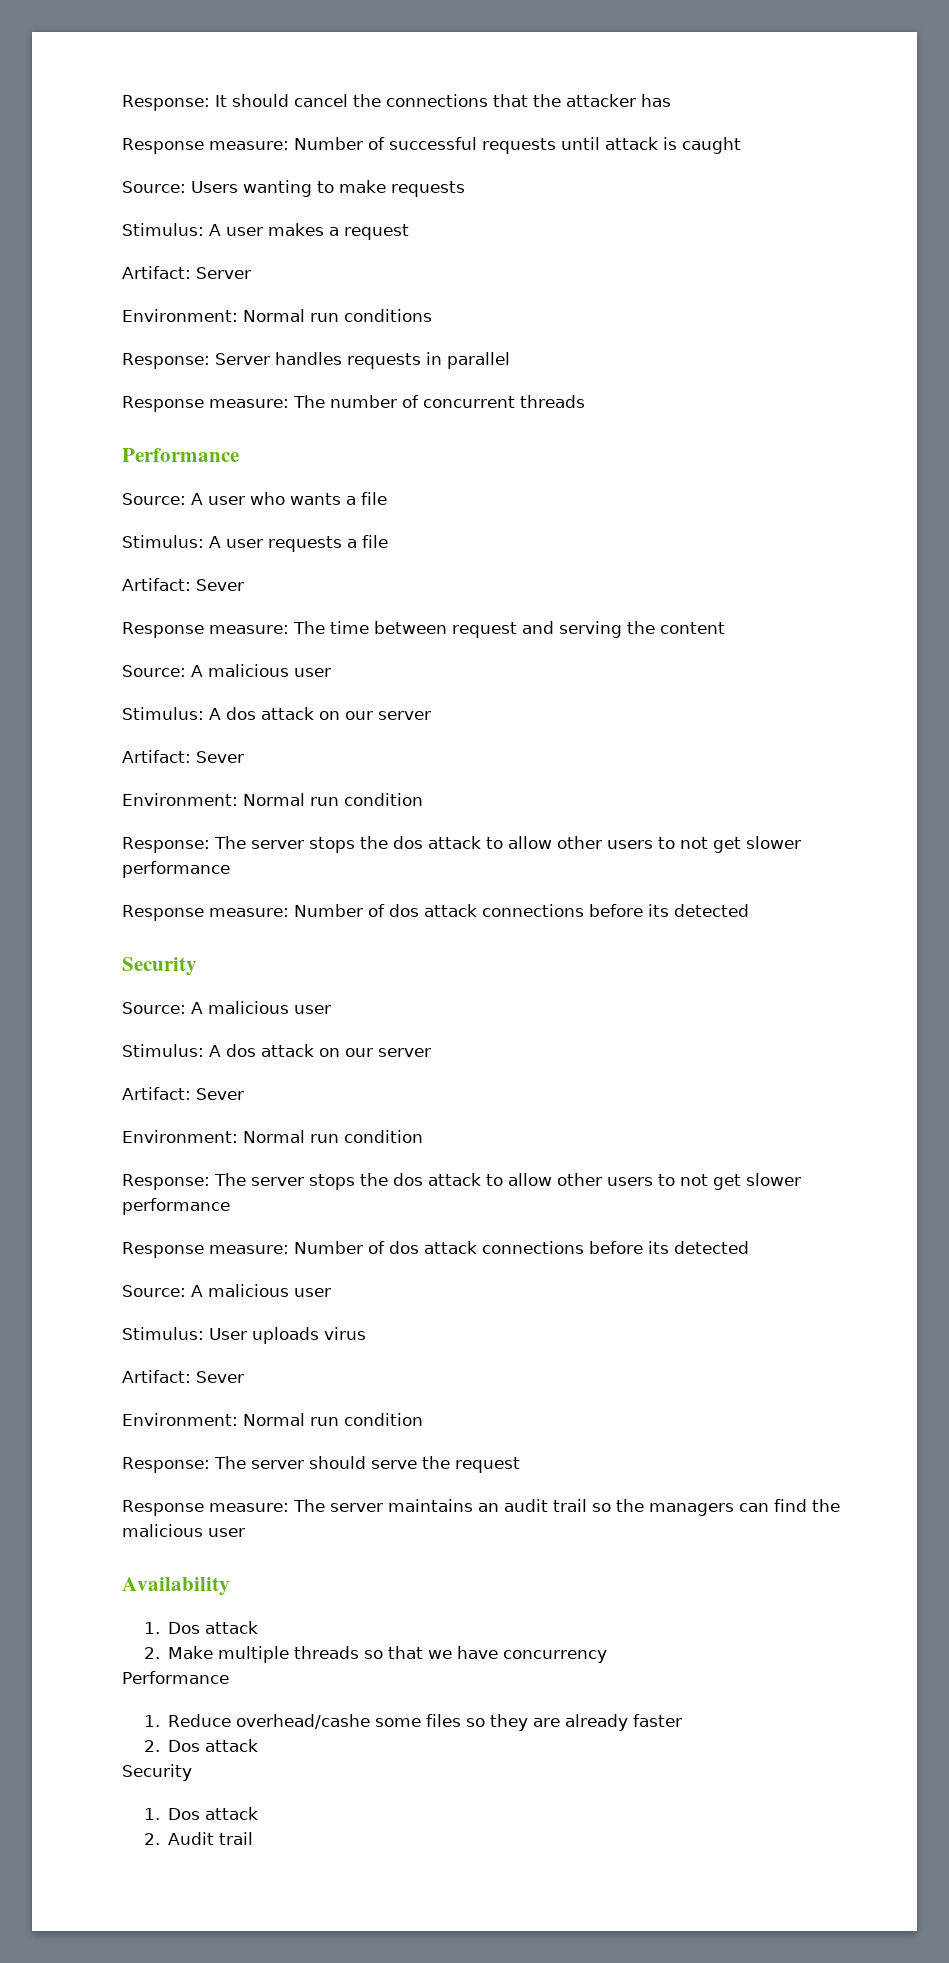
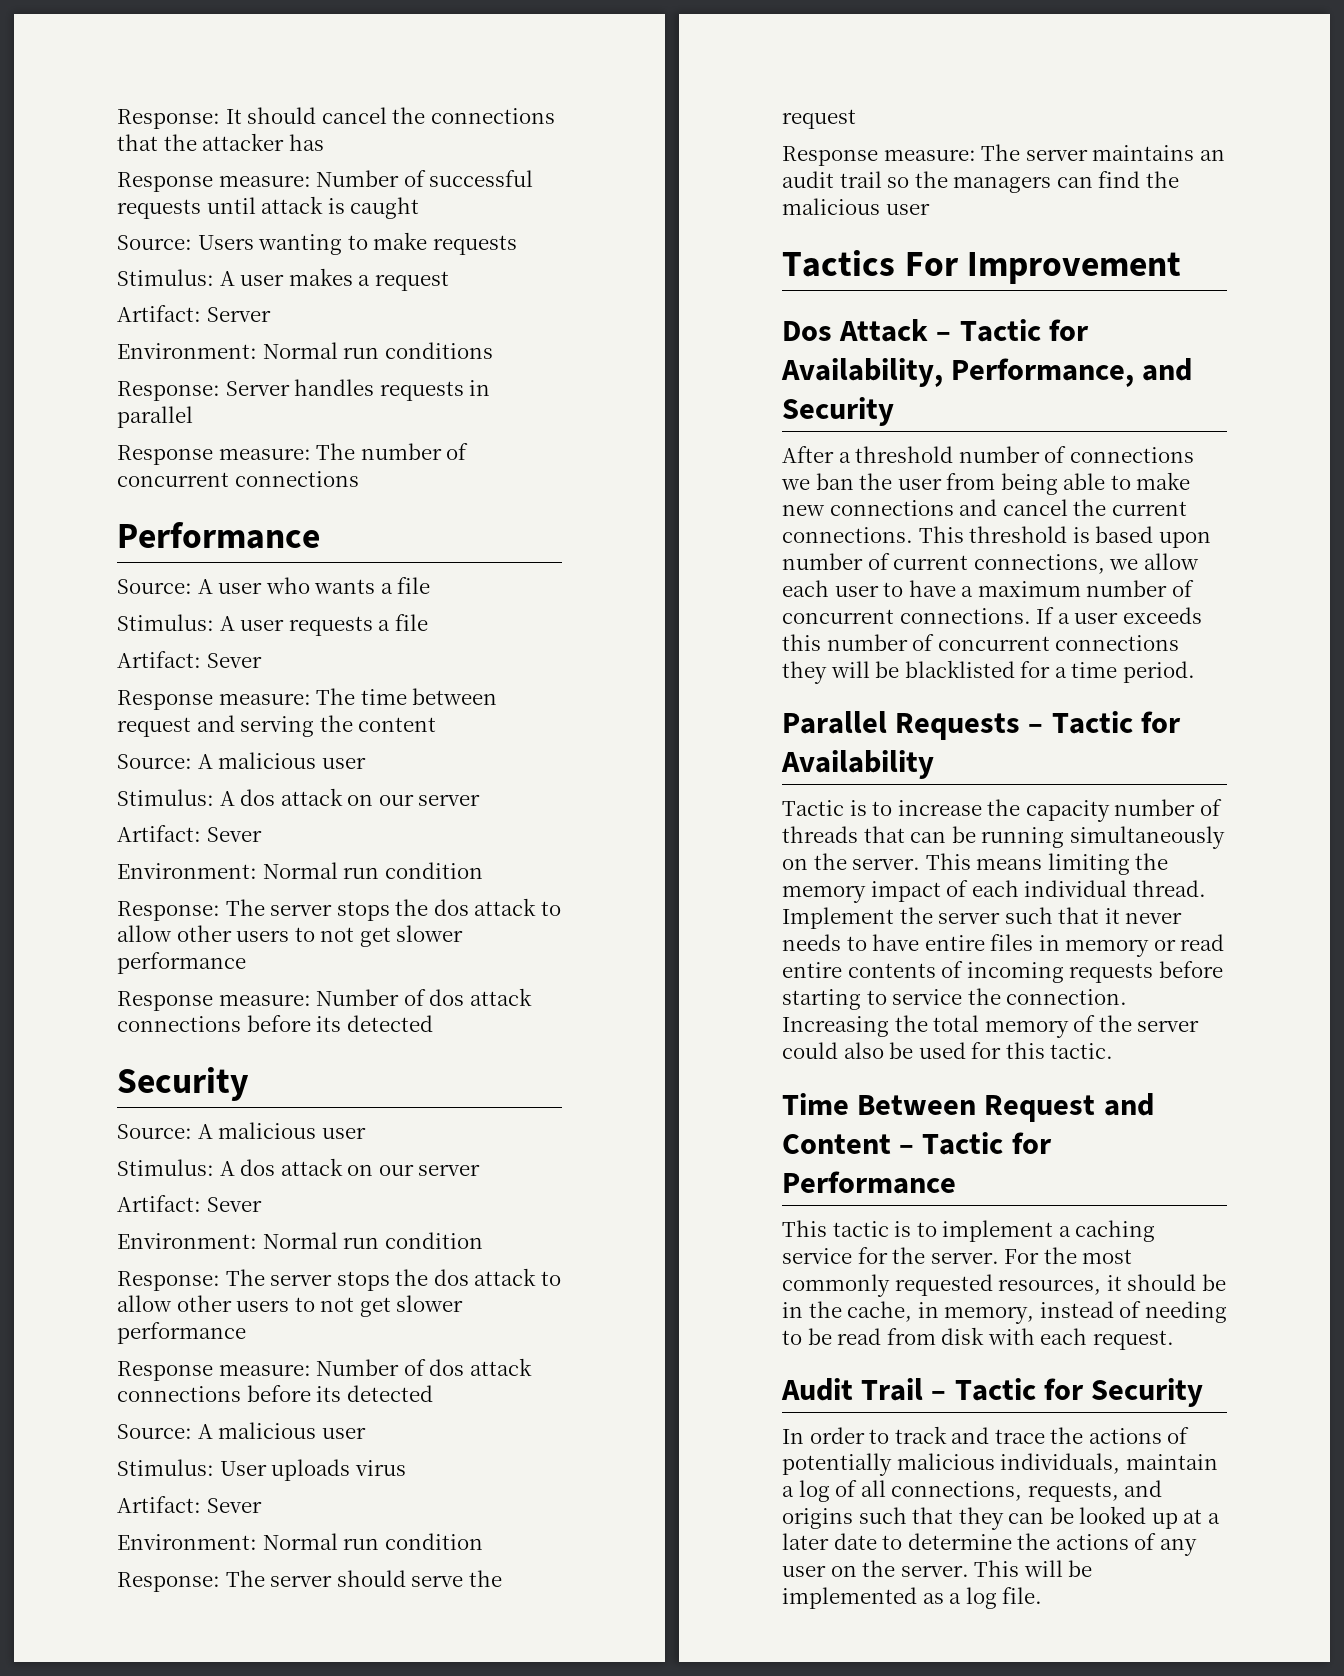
- Response measure: The number of concurrent threads
+ Response measure: The number of concurrent connections
- Availability
- 1. Dos attack
- 2. Make multiple threads so that we have concurrency
- Performance
- 1. Reduce overhead/cashe some files so they are already faster
- 2. Dos attack
- Security
- 1. Dos attack
- 2. Audit trail
+ Tactics For Improvement
+ Dos Attack – Tactic for Availability, Performance, and Security
+ After a threshold number of connections we ban the user from being able to make new connections and cancel the current connections. This threshold is based upon number of current connections, we allow each user to have a maximum number of concurrent connections. If a user exceeds this number of concurrent connections they will be blacklisted for a time period.
+ Parallel Requests – Tactic for Availability
+ Tactic is to increase the capacity number of threads that can be running simultaneously on the server. This means limiting the memory impact of each individual thread. Implement the server such that it never needs to have entire files in memory or read entire contents of incoming requests before starting to service the connection. Increasing the total memory of the server could also be used for this tactic.
+ Time Between Request and Content – Tactic for Performance
+ This tactic is to implement a caching service for the server. For the most commonly requested resources, it should be in the cache, in memory, instead of needing to be read from disk with each request.
+ Audit Trail – Tactic for Security
+ In order to track and trace the actions of potentially malicious individuals, maintain a log of all connections, requests, and origins such that they can be looked up at a later date to determine the actions of any user on the server. This will be implemented as a log file.

